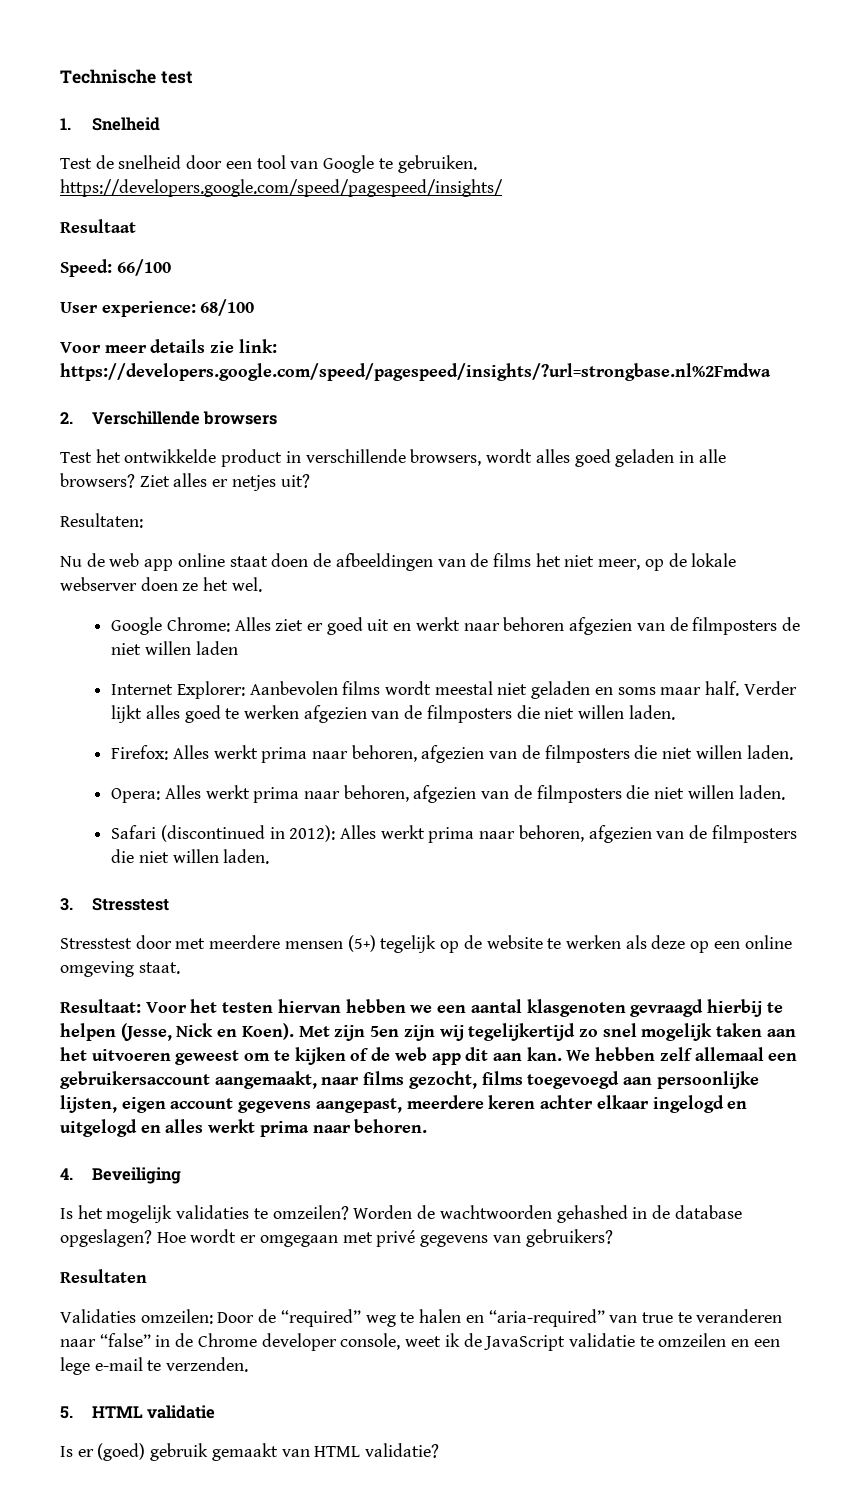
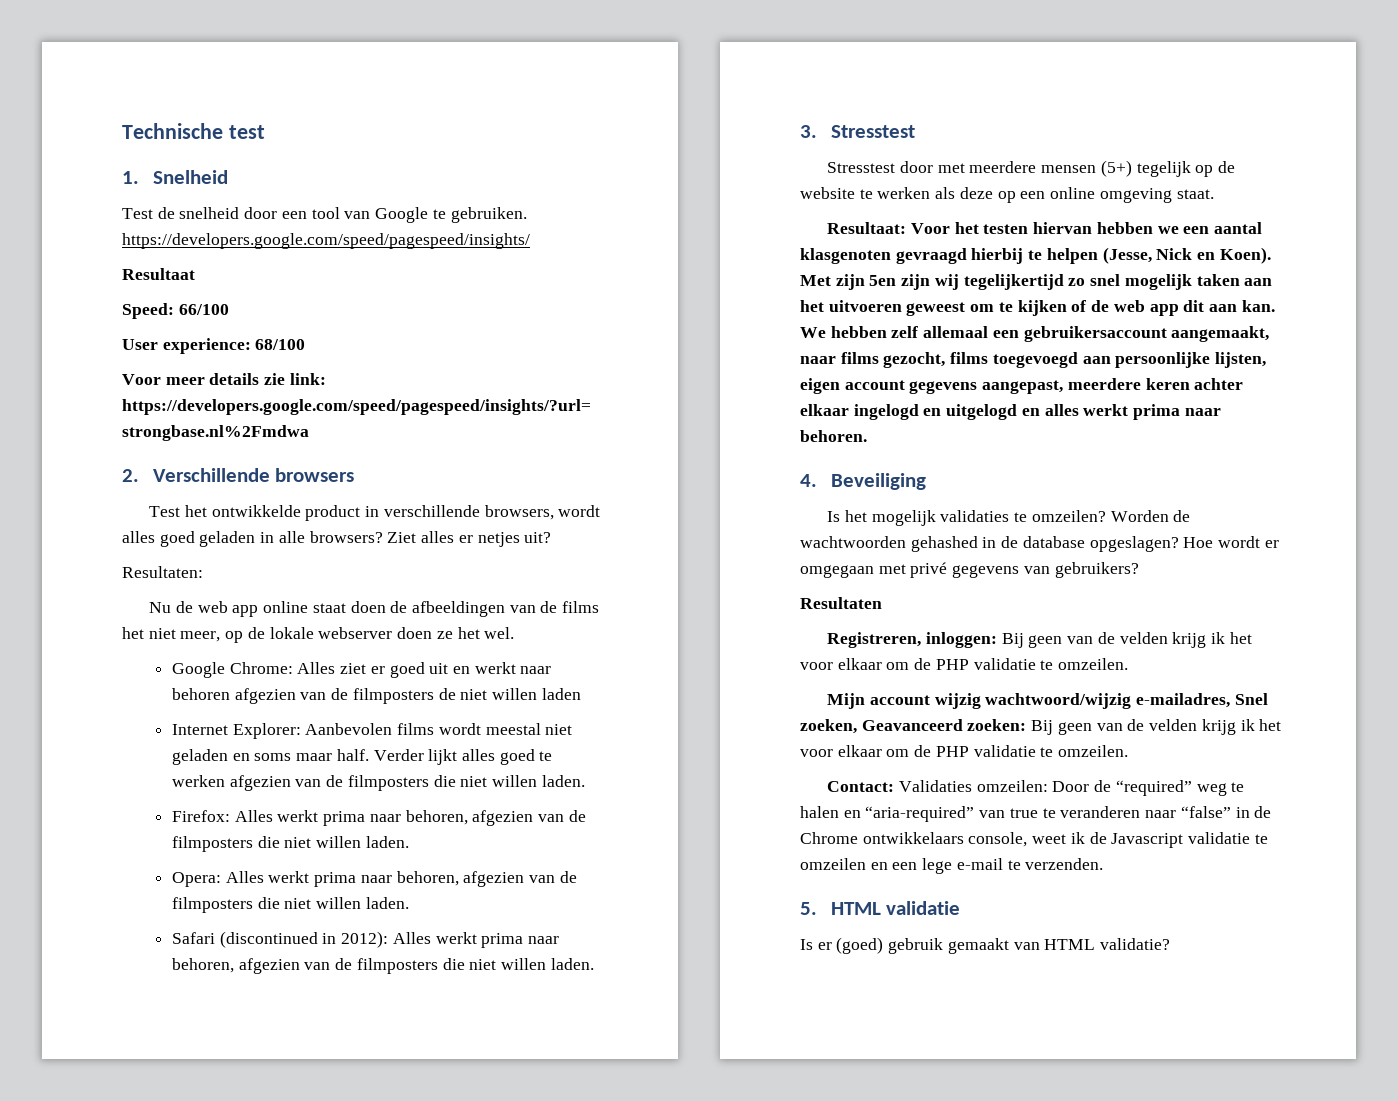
- Validaties omzeilen: Door de “required” weg te halen en “aria-required” van true te veranderen naar “false” in de Chrome developer console, weet ik de JavaScript validatie te omzeilen en een lege e-mail te verzenden.
+ Registreren, inloggen: Bij geen van de velden krijg ik het voor elkaar om de PHP validatie te omzeilen.
+ Mijn account wijzig wachtwoord/wijzig e-mailadres, Snel zoeken, Geavanceerd zoeken: Bij geen van de velden krijg ik het voor elkaar om de PHP validatie te omzeilen.
+ Contact: Validaties omzeilen: Door de “required” weg te halen en “aria-required” van true te veranderen naar “false” in de Chrome ontwikkelaars console, weet ik de Javascript validatie te omzeilen en een lege e-mail te verzenden.

